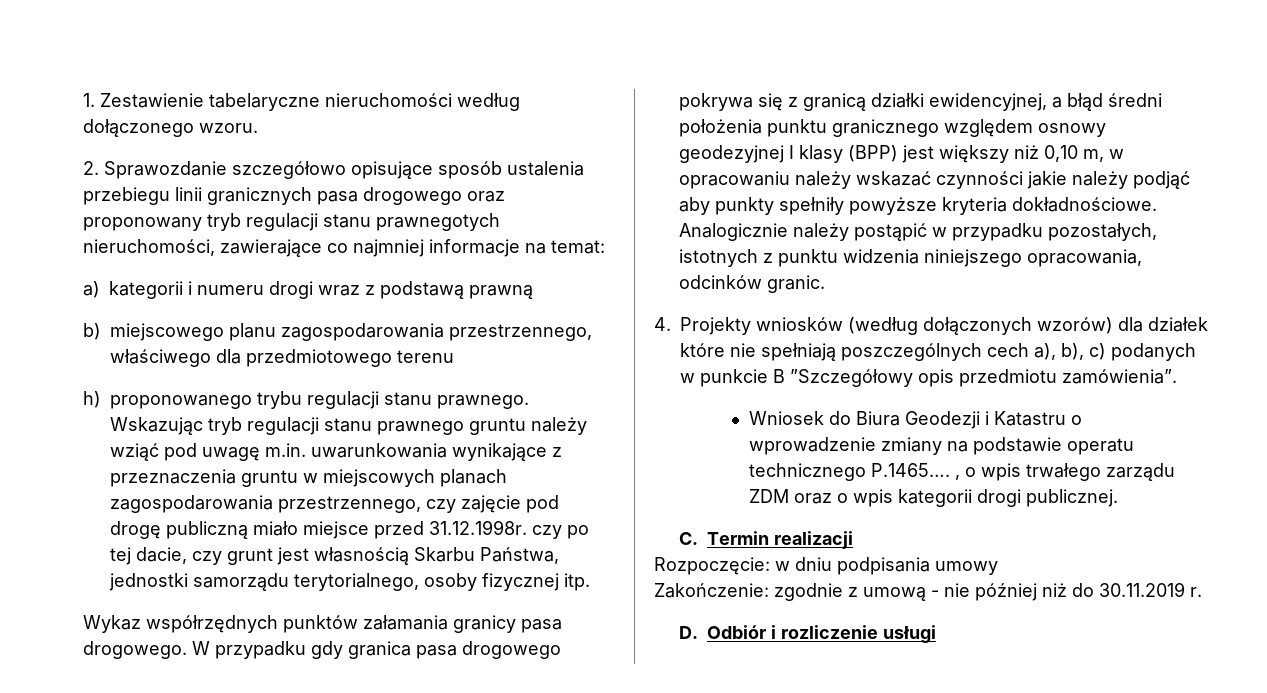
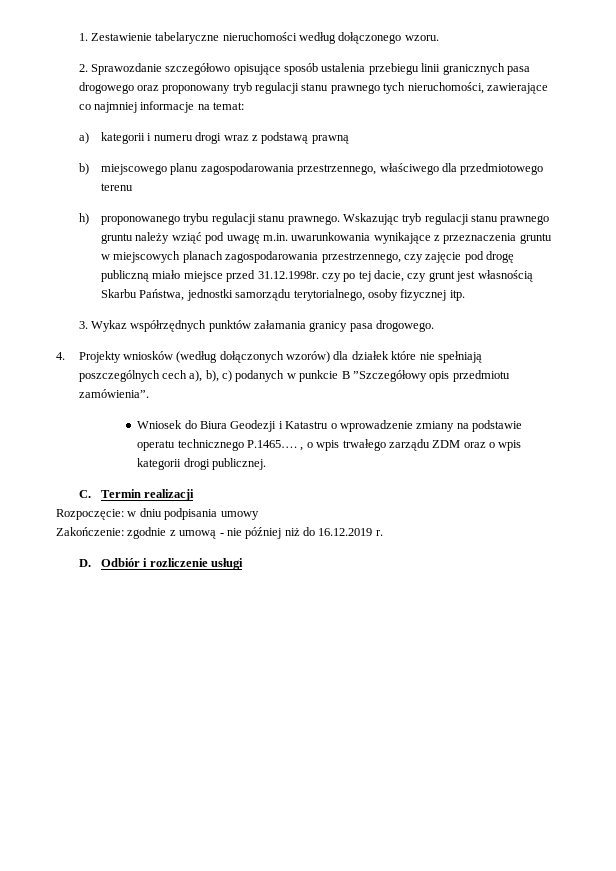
- 2. Sprawozdanie szczegółowo opisujące sposób ustalenia przebiegu linii granicznych pasa drogowego oraz proponowany tryb regulacji stanu prawnegotych nieruchomości, zawierające co najmniej informacje na temat:
+ 2. Sprawozdanie szczegółowo opisujące sposób ustalenia przebiegu linii granicznych pasa drogowego oraz proponowany tryb regulacji stanu prawnego tych nieruchomości, zawierające co najmniej informacje na temat:
- Wykaz współrzędnych punktów załamania granicy pasa drogowego. W przypadku gdy granica pasa drogowego pokrywa się z granicą działki ewidencyjnej, a błąd średni położenia punktu granicznego względem osnowy geodezyjnej I klasy (BPP) jest większy niż 0,10 m, w opracowaniu należy wskazać czynności jakie należy podjąć aby punkty spełniły powyższe kryteria dokładnościowe. Analogicznie należy postąpić w przypadku pozostałych, istotnych z punktu widzenia niniejszego opracowania, odcinków granic.
+ 3. Wykaz współrzędnych punktów załamania granicy pasa drogowego.
- Zakończenie: zgodnie z umową - nie później niż do 30.11.2019 r.
+ Zakończenie: zgodnie z umową - nie później niż do 16.12.2019 r.

